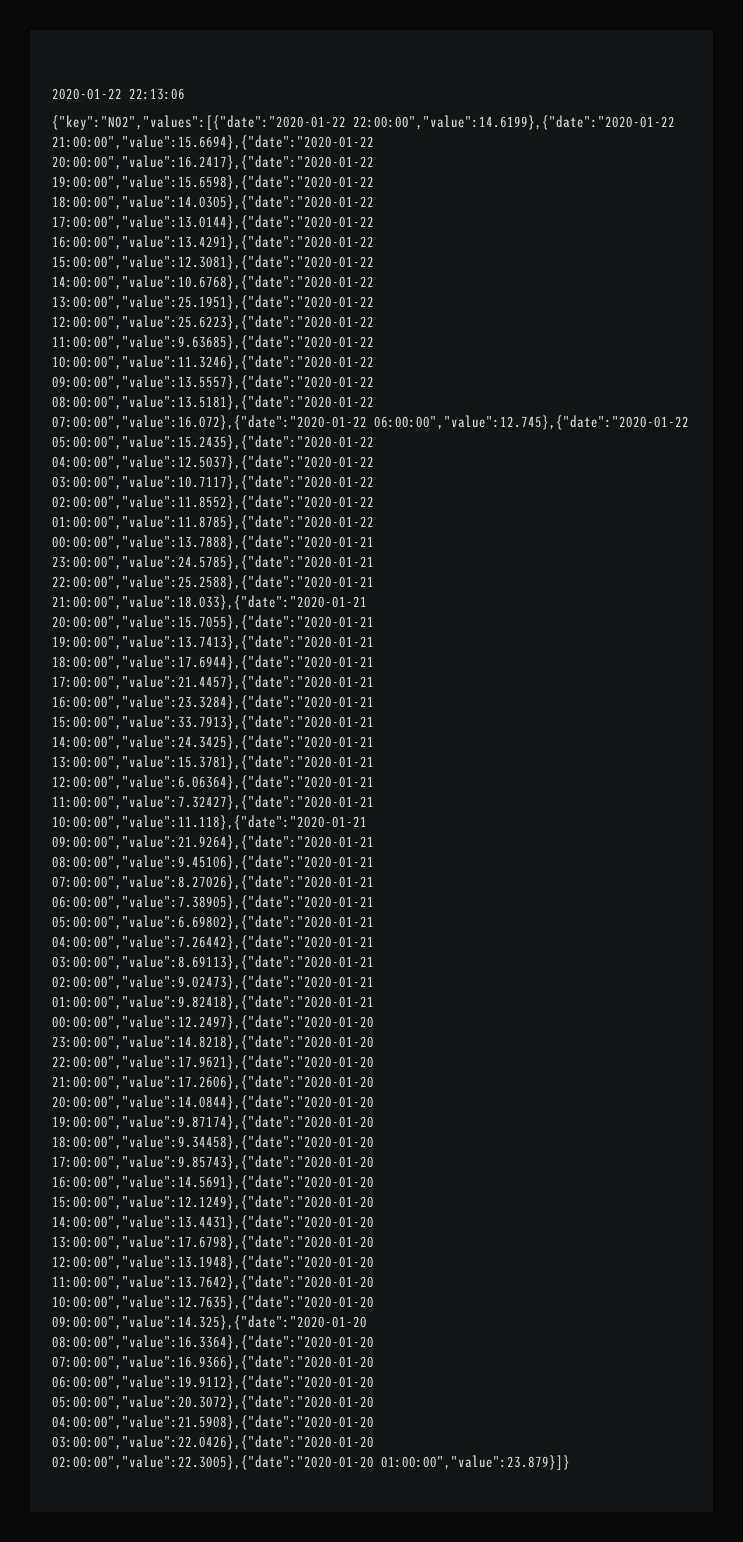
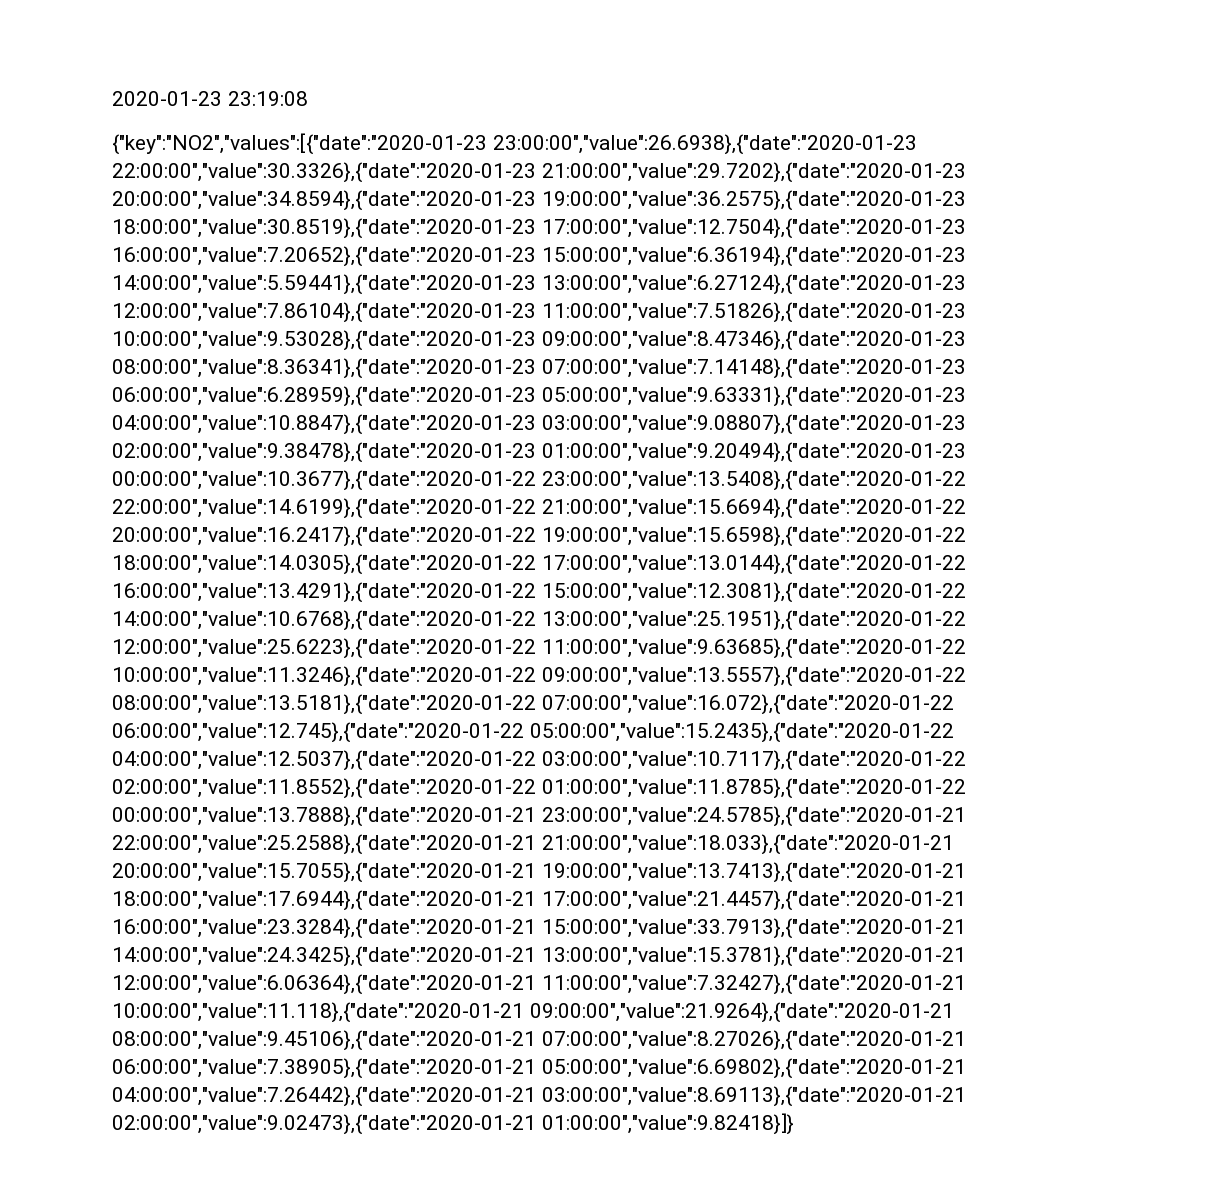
- 2020-01-22 22:13:06
- {"key":"NO2","values":[{"date":"2020-01-22 22:00:00","value":14.6199},{"date":"2020-01-22 21:00:00","value":15.6694},{"date":"2020-01-22 20:00:00","value":16.2417},{"date":"2020-01-22 19:00:00","value":15.6598},{"date":"2020-01-22 18:00:00","value":14.0305},{"date":"2020-01-22 17:00:00","value":13.0144},{"date":"2020-01-22 16:00:00","value":13.4291},{"date":"2020-01-22 15:00:00","value":12.3081},{"date":"2020-01-22 14:00:00","value":10.6768},{"date":"2020-01-22 13:00:00","value":25.1951},{"date":"2020-01-22 12:00:00","value":25.6223},{"date":"2020-01-22 11:00:00","value":9.63685},{"date":"2020-01-22 10:00:00","value":11.3246},{"date":"2020-01-22 09:00:00","value":13.5557},{"date":"2020-01-22 08:00:00","value":13.5181},{"date":"2020-01-22 07:00:00","value":16.072},{"date":"2020-01-22 06:00:00","value":12.745},{"date":"2020-01-22 05:00:00","value":15.2435},{"date":"2020-01-22 04:00:00","value":12.5037},{"date":"2020-01-22 03:00:00","value":10.7117},{"date":"2020-01-22 02:00:00","value":11.8552},{"date":"2020-01-22 01:00:00","value":11.8785},{"date":"2020-01-22 00:00:00","value":13.7888},{"date":"2020-01-21 23:00:00","value":24.5785},{"date":"2020-01-21 22:00:00","value":25.2588},{"date":"2020-01-21 21:00:00","value":18.033},{"date":"2020-01-21 20:00:00","value":15.7055},{"date":"2020-01-21 19:00:00","value":13.7413},{"date":"2020-01-21 18:00:00","value":17.6944},{"date":"2020-01-21 17:00:00","value":21.4457},{"date":"2020-01-21 16:00:00","value":23.3284},{"date":"2020-01-21 15:00:00","value":33.7913},{"date":"2020-01-21 14:00:00","value":24.3425},{"date":"2020-01-21 13:00:00","value":15.3781},{"date":"2020-01-21 12:00:00","value":6.06364},{"date":"2020-01-21 11:00:00","value":7.32427},{"date":"2020-01-21 10:00:00","value":11.118},{"date":"2020-01-21 09:00:00","value":21.9264},{"date":"2020-01-21 08:00:00","value":9.45106},{"date":"2020-01-21 07:00:00","value":8.27026},{"date":"2020-01-21 06:00:00","value":7.38905},{"date":"2020-01-21 05:00:00","value":6.69802},{"date":"2020-01-21 04:00:00","value":7.26442},{"date":"2020-01-21 03:00:00","value":8.69113},{"date":"2020-01-21 02:00:00","value":9.02473},{"date":"2020-01-21 01:00:00","value":9.82418},{"date":"2020-01-21 00:00:00","value":12.2497},{"date":"2020-01-20 23:00:00","value":14.8218},{"date":"2020-01-20 22:00:00","value":17.9621},{"date":"2020-01-20 21:00:00","value":17.2606},{"date":"2020-01-20 20:00:00","value":14.0844},{"date":"2020-01-20 19:00:00","value":9.87174},{"date":"2020-01-20 18:00:00","value":9.34458},{"date":"2020-01-20 17:00:00","value":9.85743},{"date":"2020-01-20 16:00:00","value":14.5691},{"date":"2020-01-20 15:00:00","value":12.1249},{"date":"2020-01-20 14:00:00","value":13.4431},{"date":"2020-01-20 13:00:00","value":17.6798},{"date":"2020-01-20 12:00:00","value":13.1948},{"date":"2020-01-20 11:00:00","value":13.7642},{"date":"2020-01-20 10:00:00","value":12.7635},{"date":"2020-01-20 09:00:00","value":14.325},{"date":"2020-01-20 08:00:00","value":16.3364},{"date":"2020-01-20 07:00:00","value":16.9366},{"date":"2020-01-20 06:00:00","value":19.9112},{"date":"2020-01-20 05:00:00","value":20.3072},{"date":"2020-01-20 04:00:00","value":21.5908},{"date":"2020-01-20 03:00:00","value":22.0426},{"date":"2020-01-20 02:00:00","value":22.3005},{"date":"2020-01-20 01:00:00","value":23.879}]}
+ 2020-01-23 23:19:08
+ {"key":"NO2","values":[{"date":"2020-01-23 23:00:00","value":26.6938},{"date":"2020-01-23 22:00:00","value":30.3326},{"date":"2020-01-23 21:00:00","value":29.7202},{"date":"2020-01-23 20:00:00","value":34.8594},{"date":"2020-01-23 19:00:00","value":36.2575},{"date":"2020-01-23 18:00:00","value":30.8519},{"date":"2020-01-23 17:00:00","value":12.7504},{"date":"2020-01-23 16:00:00","value":7.20652},{"date":"2020-01-23 15:00:00","value":6.36194},{"date":"2020-01-23 14:00:00","value":5.59441},{"date":"2020-01-23 13:00:00","value":6.27124},{"date":"2020-01-23 12:00:00","value":7.86104},{"date":"2020-01-23 11:00:00","value":7.51826},{"date":"2020-01-23 10:00:00","value":9.53028},{"date":"2020-01-23 09:00:00","value":8.47346},{"date":"2020-01-23 08:00:00","value":8.36341},{"date":"2020-01-23 07:00:00","value":7.14148},{"date":"2020-01-23 06:00:00","value":6.28959},{"date":"2020-01-23 05:00:00","value":9.63331},{"date":"2020-01-23 04:00:00","value":10.8847},{"date":"2020-01-23 03:00:00","value":9.08807},{"date":"2020-01-23 02:00:00","value":9.38478},{"date":"2020-01-23 01:00:00","value":9.20494},{"date":"2020-01-23 00:00:00","value":10.3677},{"date":"2020-01-22 23:00:00","value":13.5408},{"date":"2020-01-22 22:00:00","value":14.6199},{"date":"2020-01-22 21:00:00","value":15.6694},{"date":"2020-01-22 20:00:00","value":16.2417},{"date":"2020-01-22 19:00:00","value":15.6598},{"date":"2020-01-22 18:00:00","value":14.0305},{"date":"2020-01-22 17:00:00","value":13.0144},{"date":"2020-01-22 16:00:00","value":13.4291},{"date":"2020-01-22 15:00:00","value":12.3081},{"date":"2020-01-22 14:00:00","value":10.6768},{"date":"2020-01-22 13:00:00","value":25.1951},{"date":"2020-01-22 12:00:00","value":25.6223},{"date":"2020-01-22 11:00:00","value":9.63685},{"date":"2020-01-22 10:00:00","value":11.3246},{"date":"2020-01-22 09:00:00","value":13.5557},{"date":"2020-01-22 08:00:00","value":13.5181},{"date":"2020-01-22 07:00:00","value":16.072},{"date":"2020-01-22 06:00:00","value":12.745},{"date":"2020-01-22 05:00:00","value":15.2435},{"date":"2020-01-22 04:00:00","value":12.5037},{"date":"2020-01-22 03:00:00","value":10.7117},{"date":"2020-01-22 02:00:00","value":11.8552},{"date":"2020-01-22 01:00:00","value":11.8785},{"date":"2020-01-22 00:00:00","value":13.7888},{"date":"2020-01-21 23:00:00","value":24.5785},{"date":"2020-01-21 22:00:00","value":25.2588},{"date":"2020-01-21 21:00:00","value":18.033},{"date":"2020-01-21 20:00:00","value":15.7055},{"date":"2020-01-21 19:00:00","value":13.7413},{"date":"2020-01-21 18:00:00","value":17.6944},{"date":"2020-01-21 17:00:00","value":21.4457},{"date":"2020-01-21 16:00:00","value":23.3284},{"date":"2020-01-21 15:00:00","value":33.7913},{"date":"2020-01-21 14:00:00","value":24.3425},{"date":"2020-01-21 13:00:00","value":15.3781},{"date":"2020-01-21 12:00:00","value":6.06364},{"date":"2020-01-21 11:00:00","value":7.32427},{"date":"2020-01-21 10:00:00","value":11.118},{"date":"2020-01-21 09:00:00","value":21.9264},{"date":"2020-01-21 08:00:00","value":9.45106},{"date":"2020-01-21 07:00:00","value":8.27026},{"date":"2020-01-21 06:00:00","value":7.38905},{"date":"2020-01-21 05:00:00","value":6.69802},{"date":"2020-01-21 04:00:00","value":7.26442},{"date":"2020-01-21 03:00:00","value":8.69113},{"date":"2020-01-21 02:00:00","value":9.02473},{"date":"2020-01-21 01:00:00","value":9.82418}]}

